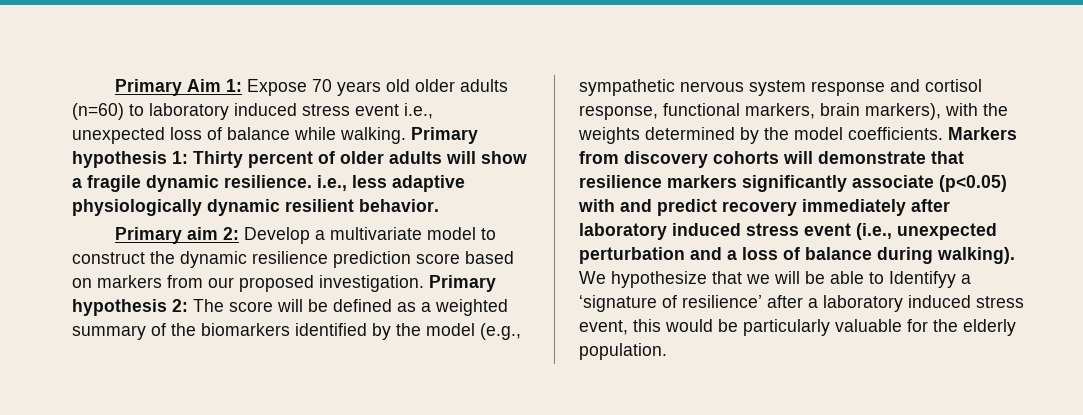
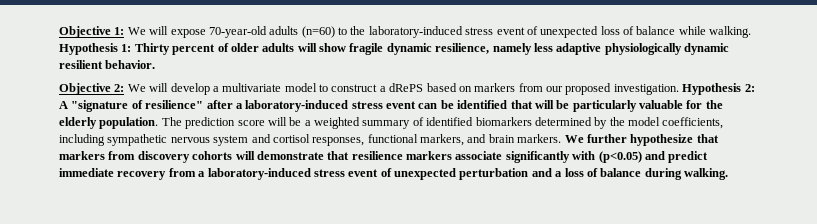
- Primary Aim 1: Expose 70 years old older adults (n=60) to laboratory induced stress event i.e., unexpected loss of balance while walking.
+ Objective 1: We will expose 70-year-old adults (n=60) to the laboratory-induced stress event of unexpected loss of balance while walking.
- Primary hypothesis 1: Thirty percent of older adults will show a fragile dynamic resilience. i.e., less adaptive physiologically dynamic resilient behavior.
+ Hypothesis 1: Thirty percent of older adults will show fragile dynamic resilience, namely less adaptive physiologically dynamic resilient behavior.
- Primary aim 2: Develop a multivariate model to construct the dynamic resilience prediction score based on markers from our proposed investigation.
+ Objective 2: We will develop a multivariate model to construct a dRePS based on markers from our proposed investigation.
- Primary hypothesis 2: The score will be defined as a weighted summary of the biomarkers identified by the model (e.g., sympathetic nervous system response and cortisol response, functional markers, brain markers), with the weights determined by the model coefficients. Markers from discovery cohorts will demonstrate that resilience markers significantly associate (p<0.05) with and predict recovery immediately after laboratory induced stress event (i.e., unexpected perturbation and a loss of balance during walking). We hypothesize that we will be able to Identifyy a ‘signature of resilience’ after a laboratory induced stress event, this would be particularly valuable for the elderly population.
+ Hypothesis 2: A "signature of resilience" after a laboratory-induced stress event can be identified that will be particularly valuable for the elderly population. The prediction score will be a weighted summary of identified biomarkers determined by the model coefficients, including sympathetic nervous system and cortisol responses, functional markers, and brain markers. We further hypothesize that markers from discovery cohorts will demonstrate that resilience markers associate significantly with (p<0.05) and predict immediate recovery from a laboratory-induced stress event of unexpected perturbation and a loss of balance during walking.

